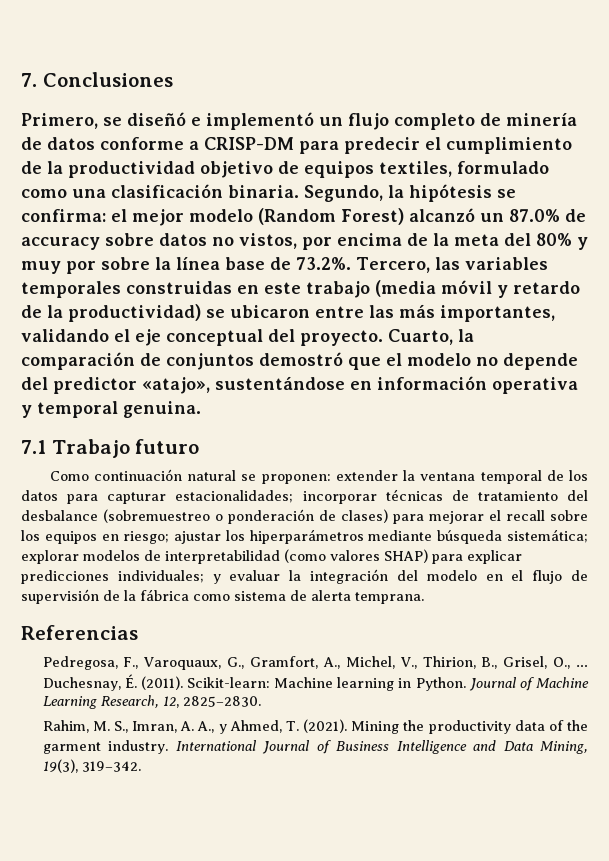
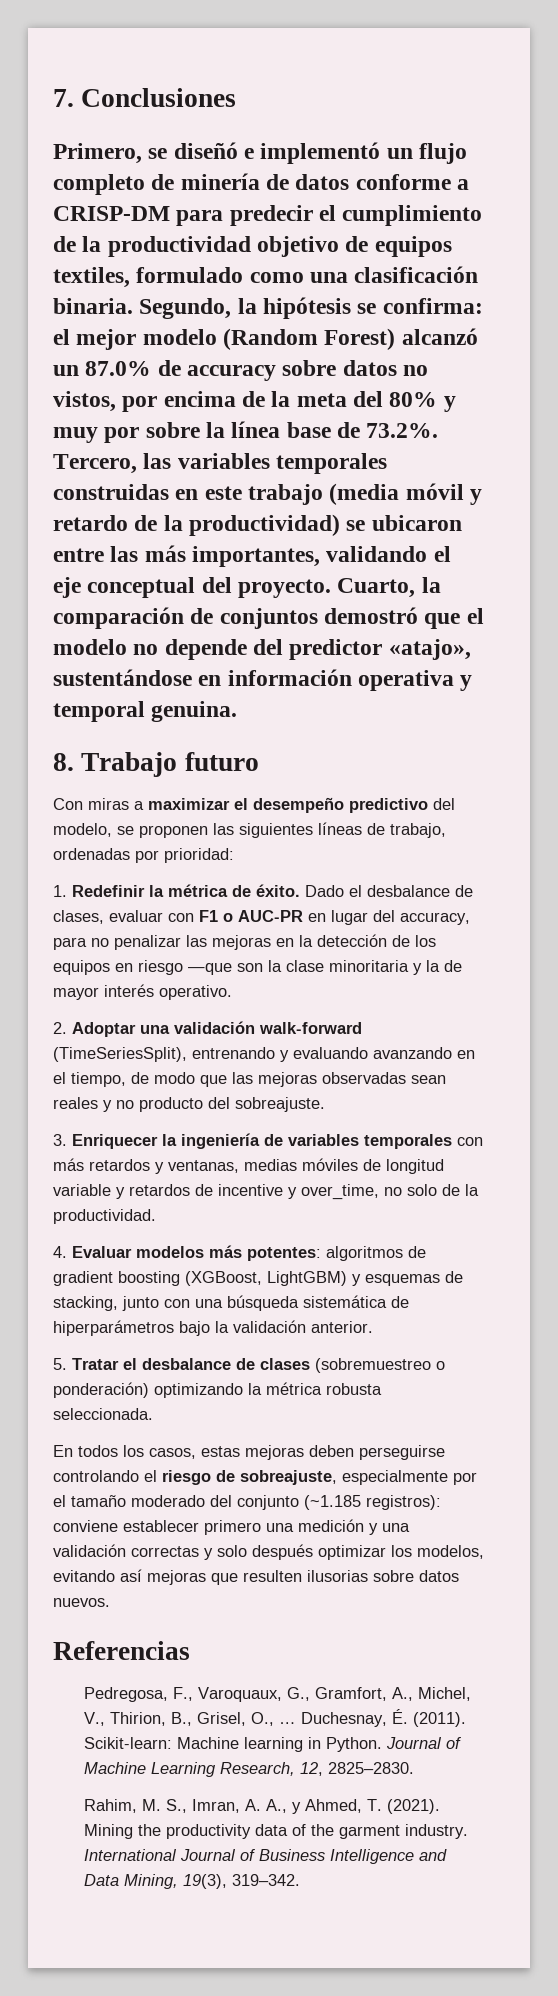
- 7.1 Trabajo futuro
+ 8. Trabajo futuro
- Como continuación natural se proponen: extender la ventana temporal de los datos para capturar estacionalidades; incorporar técnicas de tratamiento del desbalance (sobremuestreo o ponderación de clases) para mejorar el recall sobre los equipos en riesgo; ajustar los hiperparámetros mediante búsqueda sistemática; explorar modelos de interpretabilidad (como valores SHAP) para explicar predicciones individuales; y evaluar la integración del modelo en el flujo de supervisión de la fábrica como sistema de alerta temprana.
+ Con miras a maximizar el desempeño predictivo del modelo, se proponen las siguientes líneas de trabajo, ordenadas por prioridad:
+ 1. Redefinir la métrica de éxito. Dado el desbalance de clases, evaluar con F1 o AUC-PR en lugar del accuracy, para no penalizar las mejoras en la detección de los equipos en riesgo —que son la clase minoritaria y la de mayor interés operativo.
+ 2. Adoptar una validación walk-forward (TimeSeriesSplit), entrenando y evaluando avanzando en el tiempo, de modo que las mejoras observadas sean reales y no producto del sobreajuste.
+ 3. Enriquecer la ingeniería de variables temporales con más retardos y ventanas, medias móviles de longitud variable y retardos de incentive y over_time, no solo de la productividad.
+ 4. Evaluar modelos más potentes: algoritmos de gradient boosting (XGBoost, LightGBM) y esquemas de stacking, junto con una búsqueda sistemática de hiperparámetros bajo la validación anterior.
+ 5. Tratar el desbalance de clases (sobremuestreo o ponderación) optimizando la métrica robusta seleccionada.
+ En todos los casos, estas mejoras deben perseguirse controlando el riesgo de sobreajuste, especialmente por el tamaño moderado del conjunto (~1.185 registros): conviene establecer primero una medición y una validación correctas y solo después optimizar los modelos, evitando así mejoras que resulten ilusorias sobre datos nuevos.

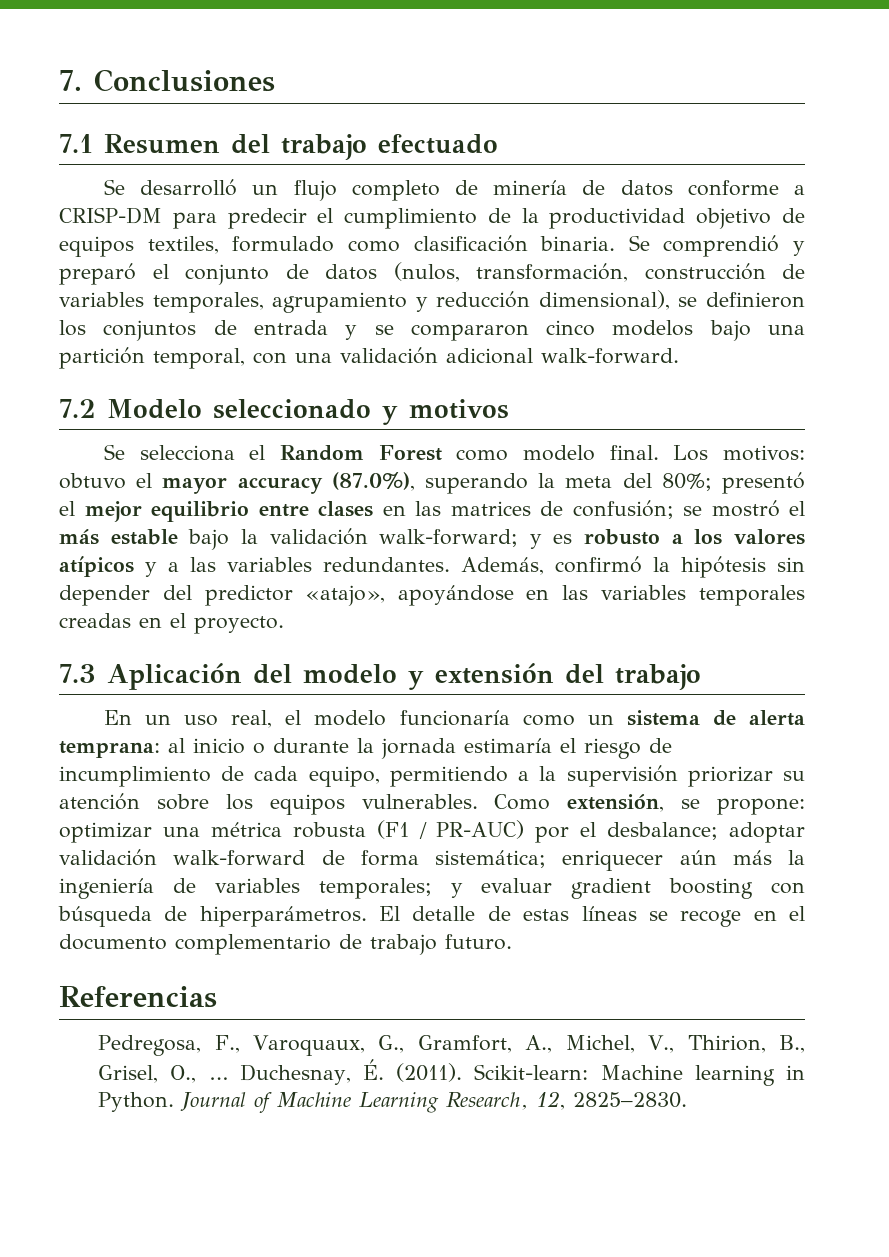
- Primero, se diseñó e implementó un flujo completo de minería de datos conforme a CRISP-DM para predecir el cumplimiento de la productividad objetivo de equipos textiles, formulado como una clasificación binaria.
+ 7.1 Resumen del trabajo efectuado
+ Se desarrolló un flujo completo de minería de datos conforme a CRISP-DM para predecir el cumplimiento de la productividad objetivo de equipos textiles, formulado como clasificación binaria.
- Segundo, la hipótesis se confirma: el mejor modelo (Random Forest) alcanzó un 87.0% de accuracy sobre datos no vistos, por encima de la meta del 80% y muy por sobre la línea base de 73.2%. Tercero, las variables temporales construidas en este trabajo (media móvil y retardo de la productividad) se ubicaron entre las más importantes, validando el eje conceptual del proyecto. Cuarto, la comparación de conjuntos demostró que el modelo no depende del predictor «atajo», sustentándose en información operativa y temporal genuina.
- 8. Trabajo futuro
- Con miras a maximizar el desempeño predictivo del modelo, se proponen las siguientes líneas de trabajo, ordenadas por prioridad:
- 1. Redefinir la métrica de éxito. Dado el desbalance de clases, evaluar con F1 o AUC-PR en lugar del accuracy, para no penalizar las mejoras en la detección de los equipos en riesgo —que son la clase minoritaria y la de mayor interés operativo.
- 2. Adoptar una validación walk-forward (TimeSeriesSplit), entrenando y evaluando avanzando en el tiempo, de modo que las mejoras observadas sean reales y no producto del sobreajuste.
- 3. Enriquecer la ingeniería de variables temporales con más retardos y ventanas, medias móviles de longitud variable y retardos de incentive y over_time, no solo de la productividad.
- 4. Evaluar modelos más potentes: algoritmos de gradient boosting (XGBoost, LightGBM) y esquemas de stacking, junto con una búsqueda sistemática de hiperparámetros bajo la validación anterior.
- 5. Tratar el desbalance de clases (sobremuestreo o ponderación) optimizando la métrica robusta seleccionada.
- En todos los casos, estas mejoras deben perseguirse controlando el riesgo de sobreajuste, especialmente por el tamaño moderado del conjunto (~1.185 registros): conviene establecer primero una medición y una validación correctas y solo después optimizar los modelos, evitando así mejoras que resulten ilusorias sobre datos nuevos.
+ Se comprendió y preparó el conjunto de datos (nulos, transformación, construcción de variables temporales, agrupamiento y reducción dimensional), se definieron los conjuntos de entrada y se compararon cinco modelos bajo una partición temporal, con una validación adicional walk-forward.
+ 7.2 Modelo seleccionado y motivos
+ Se selecciona el Random Forest como modelo final. Los motivos: obtuvo el mayor accuracy (87.0%), superando la meta del 80%; presentó el mejor equilibrio entre clases en las matrices de confusión; se mostró el más estable bajo la validación walk-forward; y es robusto a los valores atípicos y a las variables redundantes. Además, confirmó la hipótesis sin depender del predictor «atajo», apoyándose en las variables temporales creadas en el proyecto.
+ 7.3 Aplicación del modelo y extensión del trabajo
+ En un uso real, el modelo funcionaría como un sistema de alerta temprana: al inicio o durante la jornada estimaría el riesgo de incumplimiento de cada equipo, permitiendo a la supervisión priorizar su atención sobre los equipos vulnerables. Como extensión, se propone: optimizar una métrica robusta (F1 / PR-AUC) por el desbalance; adoptar validación walk-forward de forma sistemática; enriquecer aún más la ingeniería de variables temporales; y evaluar gradient boosting con búsqueda de hiperparámetros. El detalle de estas líneas se recoge en el documento complementario de trabajo futuro.
- Rahim, M. S., Imran, A. A., y Ahmed, T. (2021). Mining the productivity data of the garment industry. International Journal of Business Intelligence and Data Mining, 19(3), 319–342.

